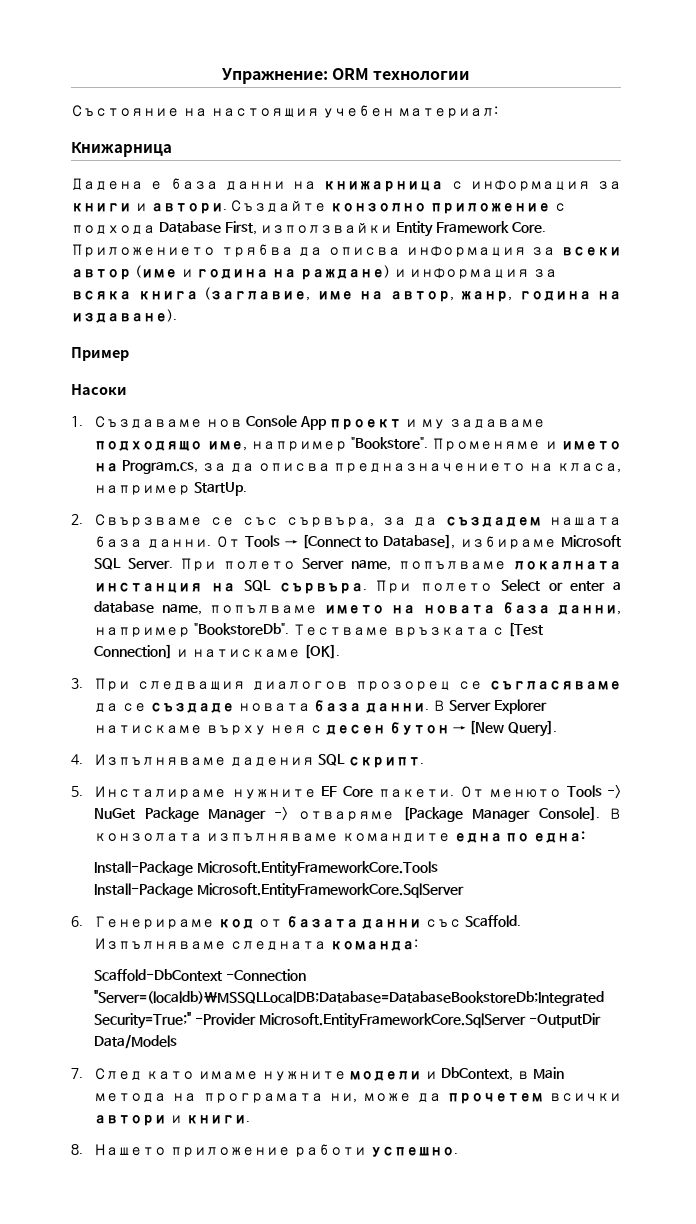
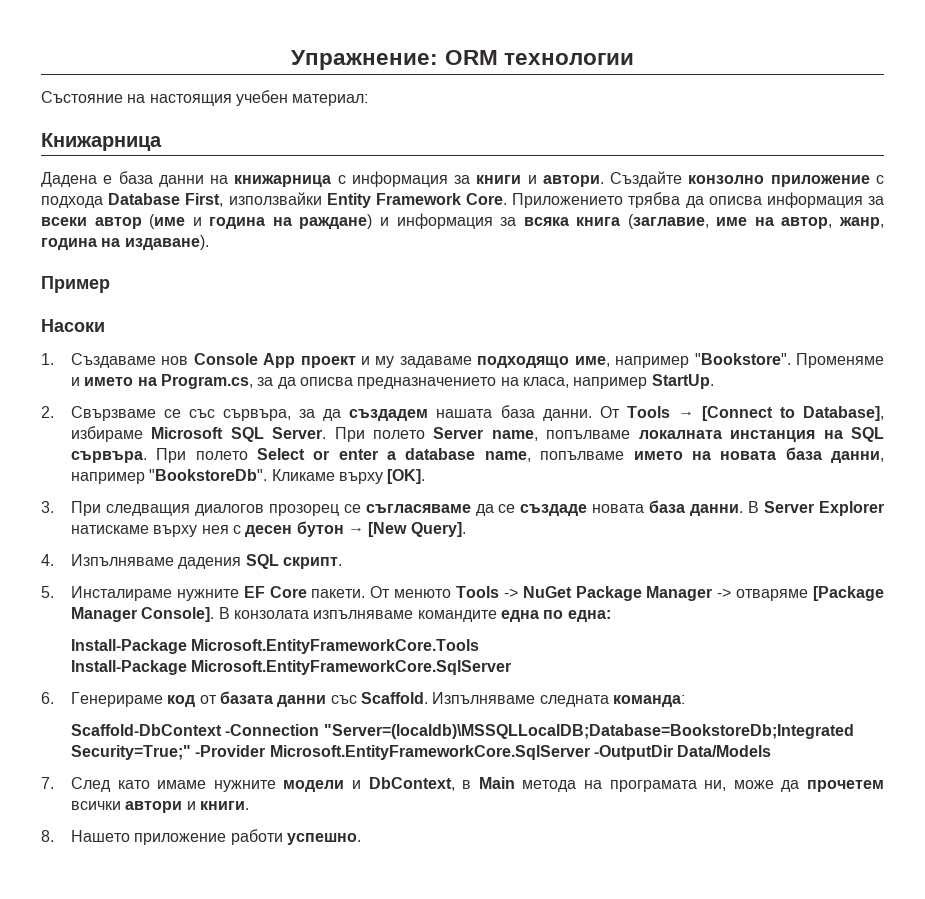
- Тестваме връзката с [Test Connection] и натискаме [OK].
+ Кликаме върху [OK].
- Scaffold-DbContext -Connection "Server=(localdb)\MSSQLLocalDB;Database=DatabaseBookstoreDb;Integrated Security=True;" -Provider Microsoft.EntityFrameworkCore.SqlServer -OutputDir Data/Models
+ Scaffold-DbContext -Connection "Server=(localdb)\MSSQLLocalDB;Database=BookstoreDb;Integrated Security=True;" -Provider Microsoft.EntityFrameworkCore.SqlServer -OutputDir Data/Models

